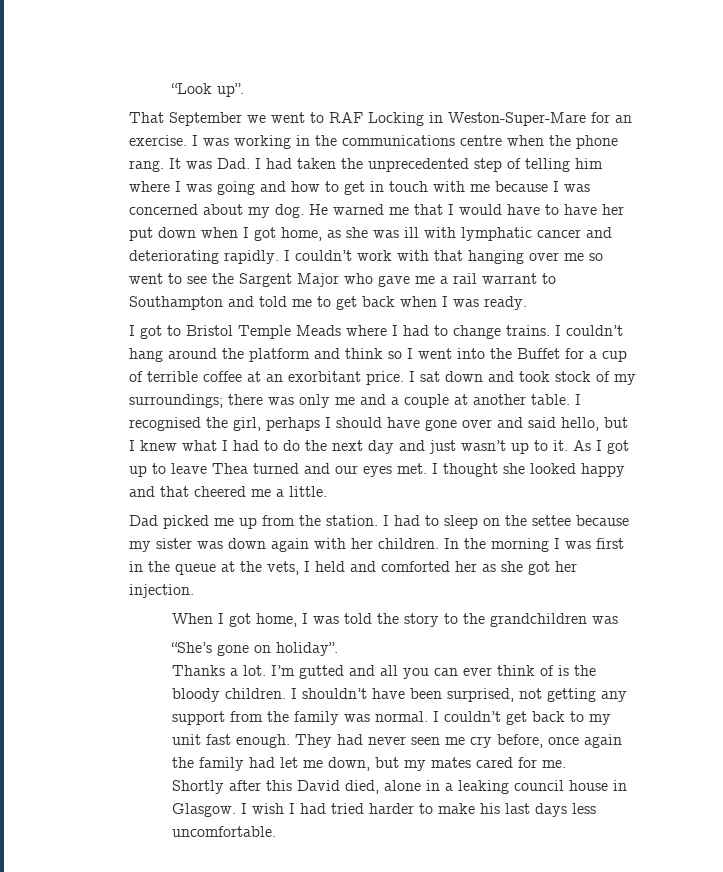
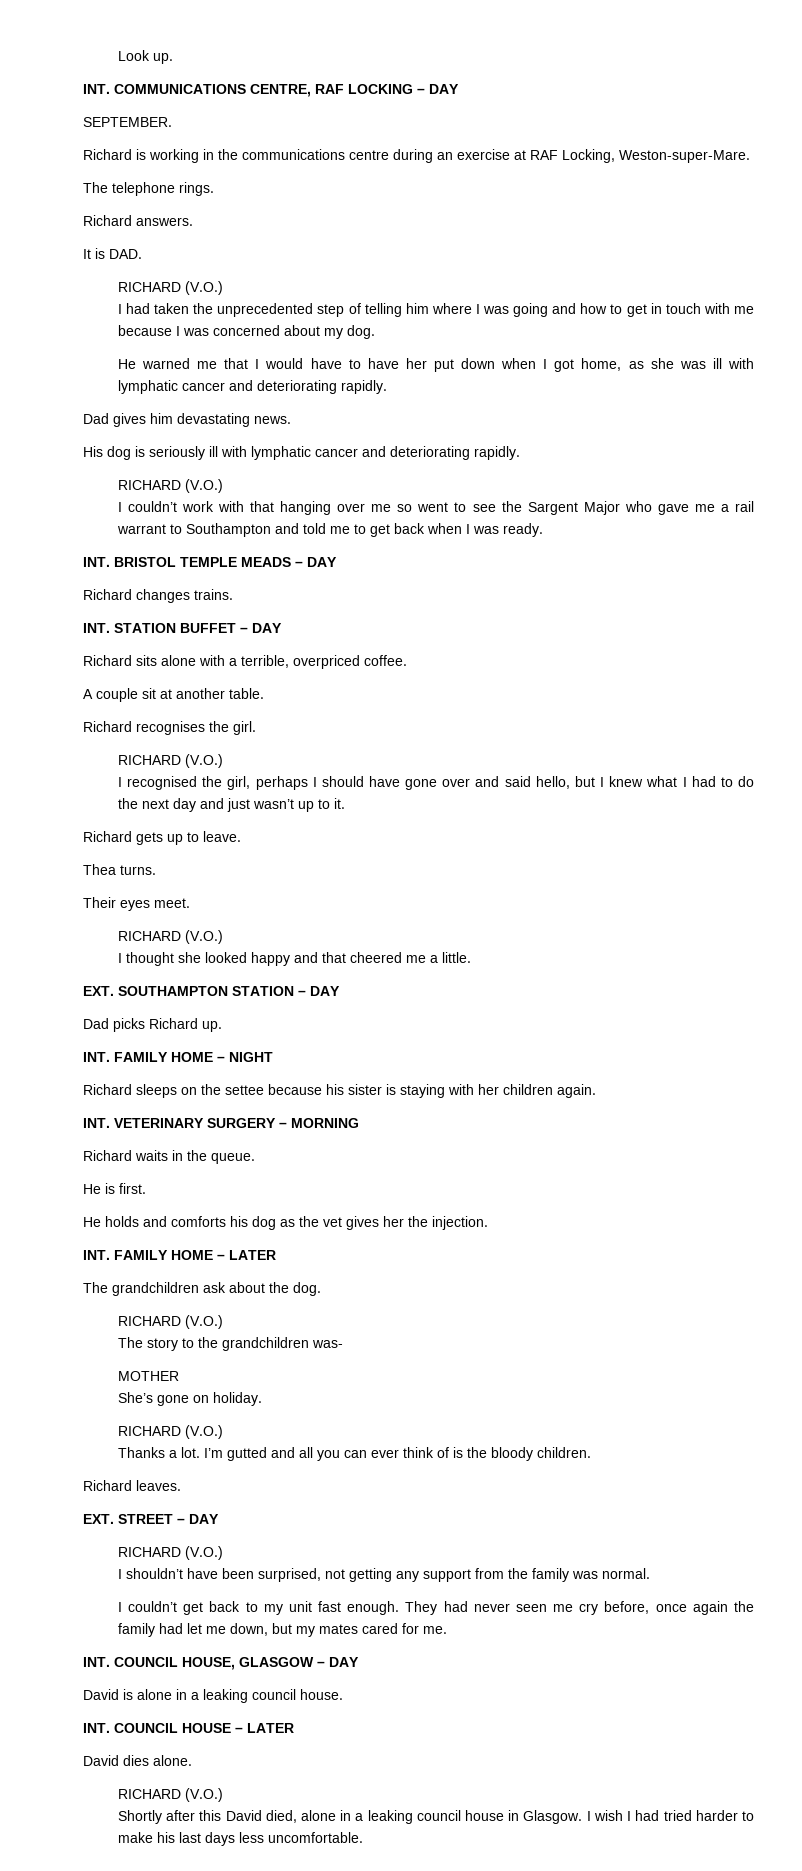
- “Look up”.
- That September we went to RAF Locking in Weston-Super-Mare for an exercise. I was working in the communications centre when the phone rang. It was Dad. I had taken the unprecedented step of telling him where I was going and how to get in touch with me because I was concerned about my dog. He warned me that I would have to have her put down when I got home, as she was ill with lymphatic cancer and deteriorating rapidly. I couldn’t work with that hanging over me so went to see the Sargent Major who gave me a rail warrant to Southampton and told me to get back when I was ready.
+ Look up.
+ INT. COMMUNICATIONS CENTRE, RAF LOCKING – DAY
+ SEPTEMBER.
+ Richard is working in the communications centre during an exercise at RAF Locking, Weston-super-Mare.
+ The telephone rings.
+ Richard answers.
+ It is DAD.
+ RICHARD (V.O.)
+ I had taken the unprecedented step of telling him where I was going and how to get in touch with me because I was concerned about my dog.
+ He warned me that I would have to have her put down when I got home, as she was ill with lymphatic cancer and deteriorating rapidly.
+ Dad gives him devastating news.
+ His dog is seriously ill with lymphatic cancer and deteriorating rapidly.
+ RICHARD (V.O.)
+ I couldn’t work with that hanging over me so went to see the Sargent Major who gave me a rail warrant to Southampton and told me to get back when I was ready.
- I got to Bristol Temple Meads where I had to change trains. I couldn’t hang around the platform and think so I went into the Buffet for a cup of terrible coffee at an exorbitant price. I sat down and took stock of my surroundings; there was only me and a couple at another table. I recognised the girl, perhaps I should have gone over and said hello, but I knew what I had to do the next day and just wasn’t up to it. As I got up to leave Thea turned and our eyes met. I thought she looked happy and that cheered me a little.
+ INT. BRISTOL TEMPLE MEADS – DAY
+ Richard changes trains.
+ INT. STATION BUFFET – DAY
+ Richard sits alone with a terrible, overpriced coffee.
+ A couple sit at another table.
+ Richard recognises the girl.
+ RICHARD (V.O.)
+ I recognised the girl, perhaps I should have gone over and said hello, but I knew what I had to do the next day and just wasn’t up to it.
+ Richard gets up to leave.
+ Thea turns.
+ Their eyes meet.
+ RICHARD (V.O.)
+ I thought she looked happy and that cheered me a little.
- Dad picked me up from the station. I had to sleep on the settee because my sister was down again with her children. In the morning I was first in the queue at the vets, I held and comforted her as she got her injection.
- When I got home, I was told the story to the grandchildren was
- “She’s gone on holiday”.
+ EXT. SOUTHAMPTON STATION – DAY
+ Dad picks Richard up.
+ INT. FAMILY HOME – NIGHT
+ Richard sleeps on the settee because his sister is staying with her children again.
+ INT. VETERINARY SURGERY – MORNING
+ Richard waits in the queue.
+ He is first.
+ He holds and comforts his dog as the vet gives her the injection.
+ INT. FAMILY HOME – LATER
+ The grandchildren ask about the dog.
+ RICHARD (V.O.)
+ The story to the grandchildren was-
+ MOTHER
+ She’s gone on holiday.
+ RICHARD (V.O.)
- I’m gutted and all you can ever think of is the bloody children. I shouldn’t have been surprised, not getting any support from the family was normal. I couldn’t get back to my unit fast enough.
+ I’m gutted and all you can ever think of is the bloody children.
+ Richard leaves.
+ EXT. STREET – DAY
+ RICHARD (V.O.)
+ I shouldn’t have been surprised, not getting any support from the family was normal.
+ I couldn’t get back to my unit fast enough.
+ INT. COUNCIL HOUSE, GLASGOW – DAY
+ David is alone in a leaking council house.
+ INT. COUNCIL HOUSE – LATER
+ David dies alone.
+ RICHARD (V.O.)

